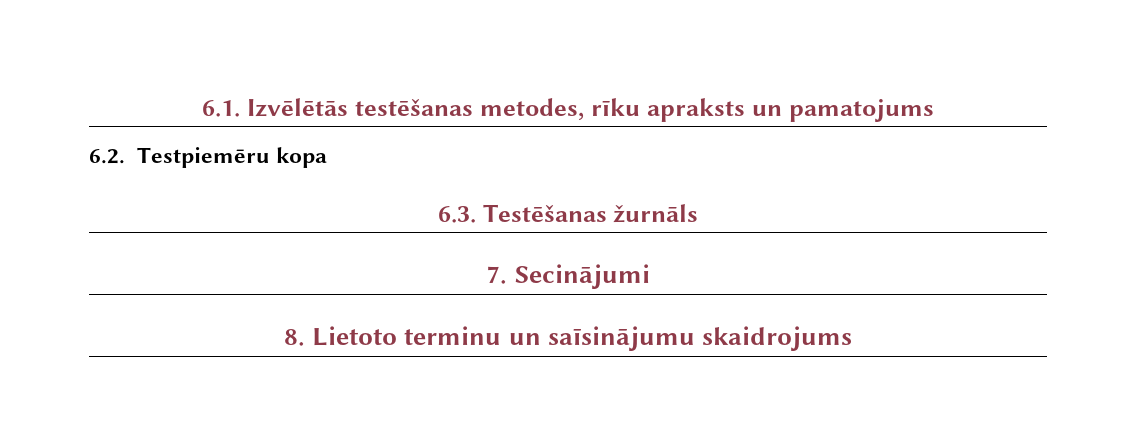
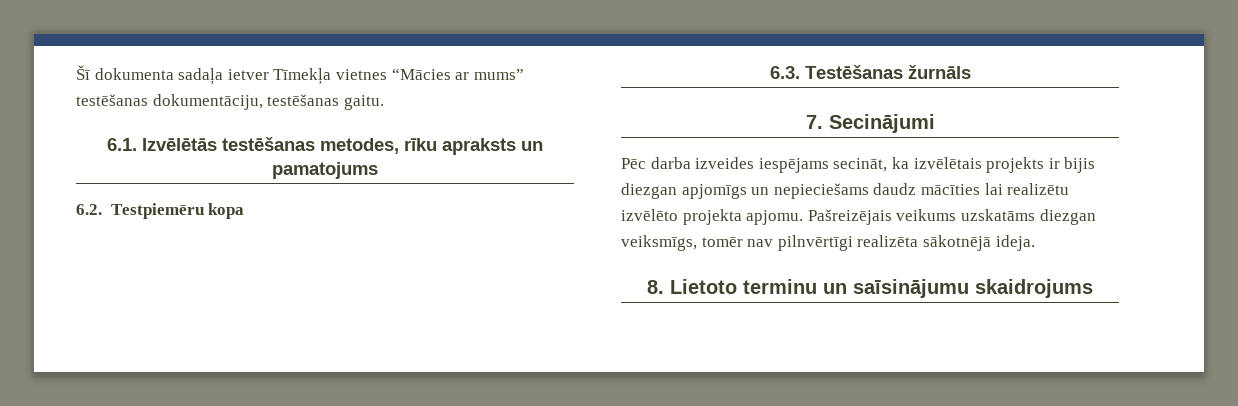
+ Šī dokumenta sadaļa ietver Tīmekļa vietnes “Mācies ar mums” testēšanas dokumentāciju, testēšanas gaitu.
+ Pēc darba izveides iespējams secināt, ka izvēlētais projekts ir bijis diezgan apjomīgs un nepieciešams daudz mācīties lai realizētu izvēlēto projekta apjomu. Pašreizējais veikums uzskatāms diezgan veiksmīgs, tomēr nav pilnvērtīgi realizēta sākotnējā ideja.

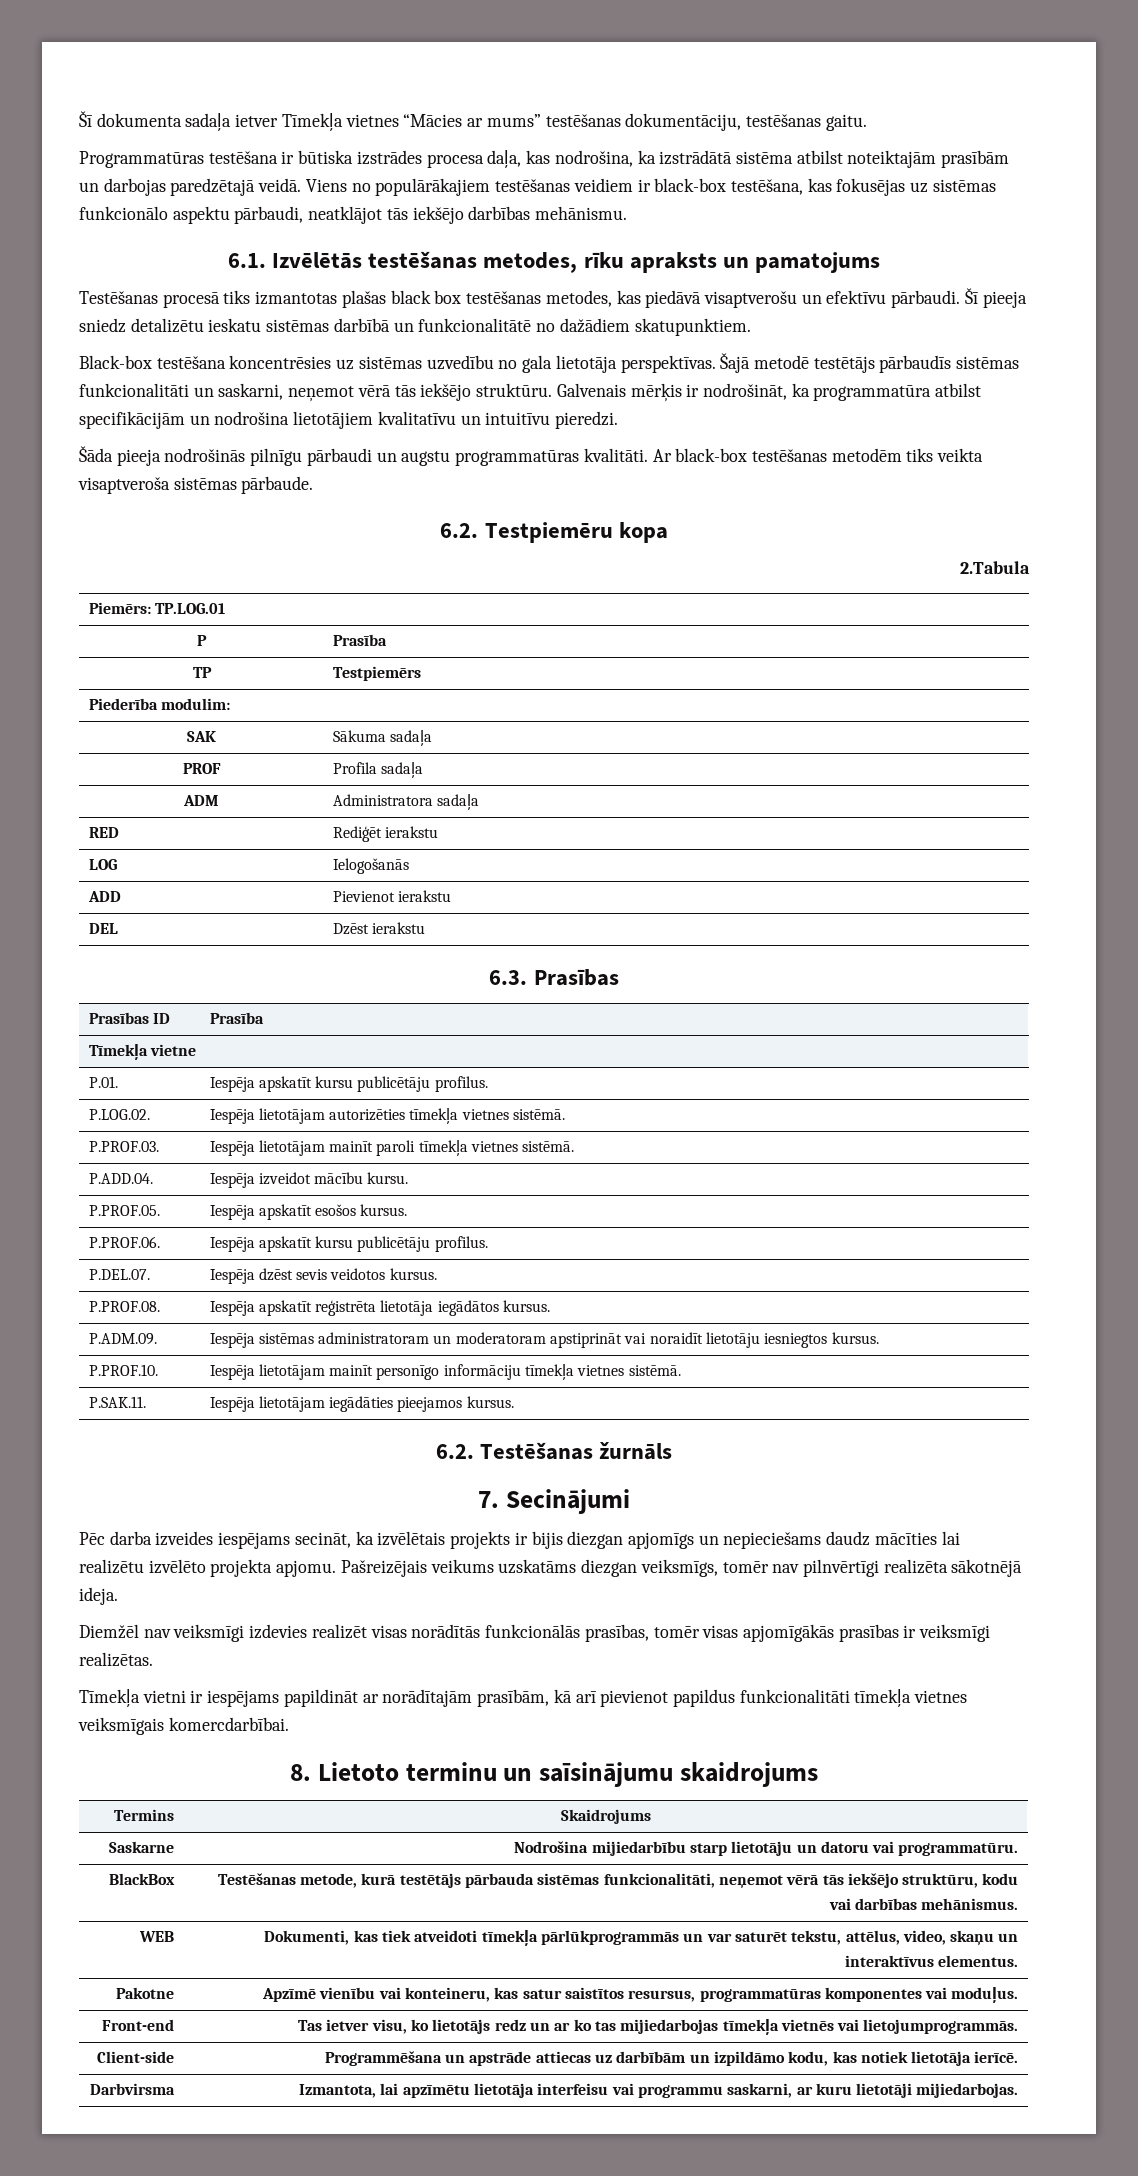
+ Programmatūras testēšana ir būtiska izstrādes procesa daļa, kas nodrošina, ka izstrādātā sistēma atbilst noteiktajām prasībām un darbojas paredzētajā veidā. Viens no populārākajiem testēšanas veidiem ir black-box testēšana, kas fokusējas uz sistēmas funkcionālo aspektu pārbaudi, neatklājot tās iekšējo darbības mehānismu.
+ Testēšanas procesā tiks izmantotas plašas black box testēšanas metodes, kas piedāvā visaptverošu un efektīvu pārbaudi. Šī pieeja sniedz detalizētu ieskatu sistēmas darbībā un funkcionalitātē no dažādiem skatupunktiem.
+ Black-box testēšana koncentrēsies uz sistēmas uzvedību no gala lietotāja perspektīvas. Šajā metodē testētājs pārbaudīs sistēmas funkcionalitāti un saskarni, neņemot vērā tās iekšējo struktūru. Galvenais mērķis ir nodrošināt, ka programmatūra atbilst specifikācijām un nodrošina lietotājiem kvalitatīvu un intuitīvu pieredzi.
+ Šāda pieeja nodrošinās pilnīgu pārbaudi un augstu programmatūras kvalitāti. Ar black-box testēšanas metodēm tiks veikta visaptveroša sistēmas pārbaude.
  6.2. Testpiemēru kopa
- 6.3. Testēšanas žurnāls
+ 2.Tabula
+ Piemērs: TP.LOG.01
+ P | Prasība
+ TP | Testpiemērs
+ Piederība modulim:
+ SAK | Sākuma sadaļa
+ PROF | Profila sadaļa
+ ADM | Administratora sadaļa
+ RED | Rediģēt ierakstu
+ LOG | Ielogošanās
+ ADD | Pievienot ierakstu
+ DEL | Dzēst ierakstu
+ 6.3. Prasības
+ Prasības ID | Prasība
+ Tīmekļa vietne
+ P.01. | Iespēja apskatīt kursu publicētāju profilus.
+ P.LOG.02. | Iespēja lietotājam autorizēties tīmekļa vietnes sistēmā.
+ P.PROF.03. | Iespēja lietotājam mainīt paroli tīmekļa vietnes sistēmā.
+ P.ADD.04. | Iespēja izveidot mācību kursu.
+ P.PROF.05. | Iespēja apskatīt esošos kursus.
+ P.PROF.06. | Iespēja apskatīt kursu publicētāju profilus.
+ P.DEL.07. | Iespēja dzēst sevis veidotos kursus.
+ P.PROF.08. | Iespēja apskatīt reģistrēta lietotāja iegādātos kursus.
+ P.ADM.09. | Iespēja sistēmas administratoram un moderatoram apstiprināt vai noraidīt lietotāju iesniegtos kursus.
+ P.PROF.10. | Iespēja lietotājam mainīt personīgo informāciju tīmekļa vietnes sistēmā.
+ P.SAK.11. | Iespēja lietotājam iegādāties pieejamos kursus.
+ 6.2. Testēšanas žurnāls
+ Diemžēl nav veiksmīgi izdevies realizēt visas norādītās funkcionālās prasības, tomēr visas apjomīgākās prasības ir veiksmīgi realizētas.
+ Tīmekļa vietni ir iespējams papildināt ar norādītajām prasībām, kā arī pievienot papildus funkcionalitāti tīmekļa vietnes veiksmīgais komercdarbībai.
+ Termins | Skaidrojums
+ Saskarne | Nodrošina mijiedarbību starp lietotāju un datoru vai programmatūru.
+ BlackBox | Testēšanas metode, kurā testētājs pārbauda sistēmas funkcionalitāti, neņemot vērā tās iekšējo struktūru, kodu vai darbības mehānismus.
+ WEB | Dokumenti, kas tiek atveidoti tīmekļa pārlūkprogrammās un var saturēt tekstu, attēlus, video, skaņu un interaktīvus elementus.
+ Pakotne | Apzīmē vienību vai konteineru, kas satur saistītos resursus, programmatūras komponentes vai moduļus.
+ Front-end | Tas ietver visu, ko lietotājs redz un ar ko tas mijiedarbojas tīmekļa vietnēs vai lietojumprogrammās.
+ Client-side | Programmēšana un apstrāde attiecas uz darbībām un izpildāmo kodu, kas notiek lietotāja ierīcē.
+ Darbvirsma | Izmantota, lai apzīmētu lietotāja interfeisu vai programmu saskarni, ar kuru lietotāji mijiedarbojas.

